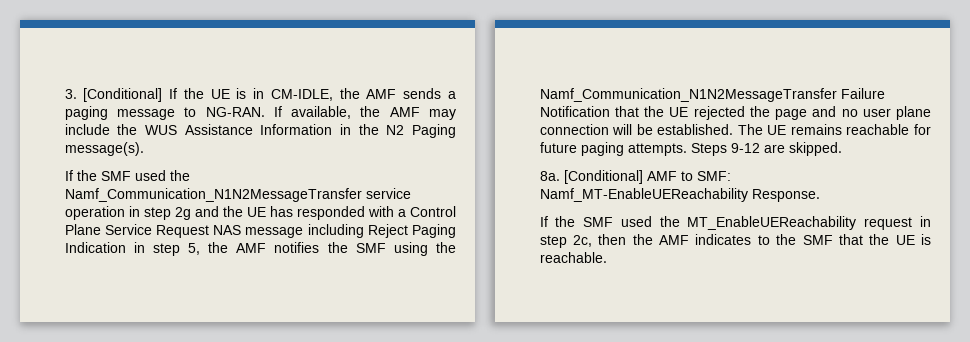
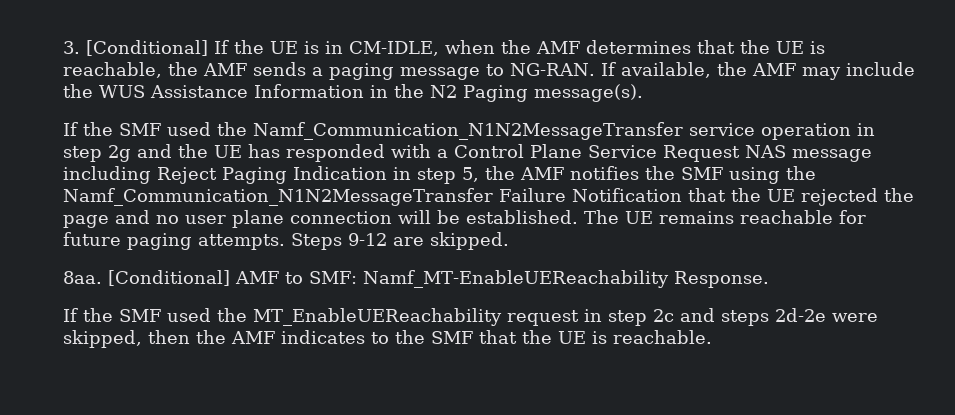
- 3. [Conditional] If the UE is in CM-IDLE, the AMF sends a paging message to NG-RAN.
+ 3. [Conditional] If the UE is in CM-IDLE, when the AMF determines that the UE is reachable, the AMF sends a paging message to NG-RAN.
- 8a.
+ 8aa.
- If the SMF used the MT_EnableUEReachability request in step 2c, then the AMF indicates to the SMF that the UE is reachable.
+ If the SMF used the MT_EnableUEReachability request in step 2c and steps 2d-2e were skipped, then the AMF indicates to the SMF that the UE is reachable.

